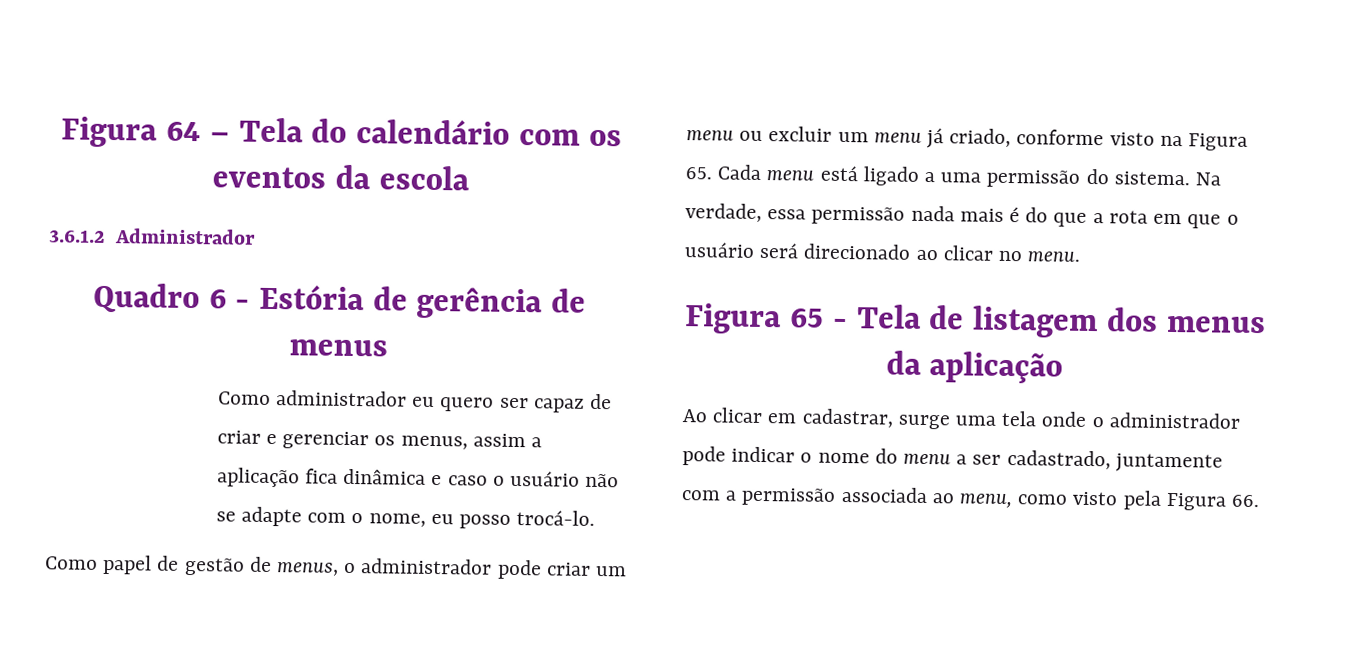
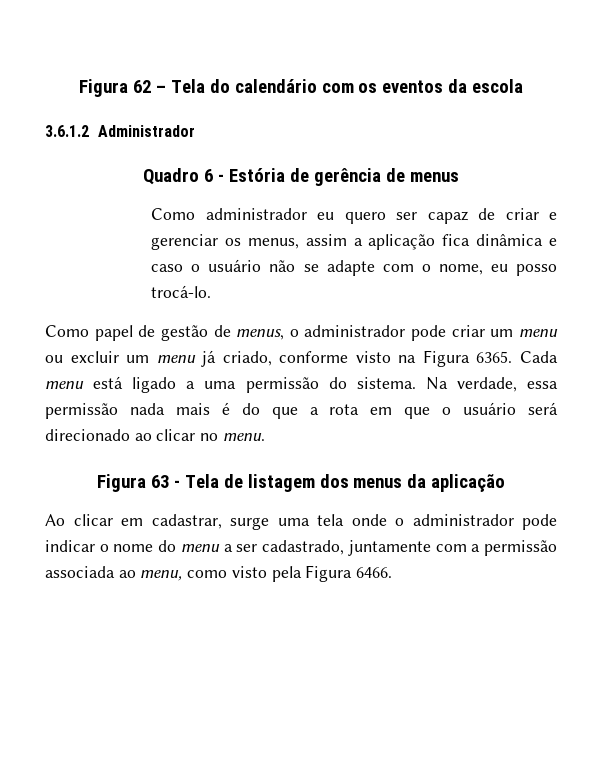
- Figura 64 – Tela do calendário com os eventos da escola
+ Figura 62 – Tela do calendário com os eventos da escola
- Como papel de gestão de menus, o administrador pode criar um menu ou excluir um menu já criado, conforme visto na Figura 65. Cada menu está ligado a uma permissão do sistema.
+ Como papel de gestão de menus, o administrador pode criar um menu ou excluir um menu já criado, conforme visto na Figura 6365. Cada menu está ligado a uma permissão do sistema.
- Figura 65 - Tela de listagem dos menus da aplicação
+ Figura 63 - Tela de listagem dos menus da aplicação
- Ao clicar em cadastrar, surge uma tela onde o administrador pode indicar o nome do menu a ser cadastrado, juntamente com a permissão associada ao menu, como visto pela Figura 66.
+ Ao clicar em cadastrar, surge uma tela onde o administrador pode indicar o nome do menu a ser cadastrado, juntamente com a permissão associada ao menu, como visto pela Figura 6466.

